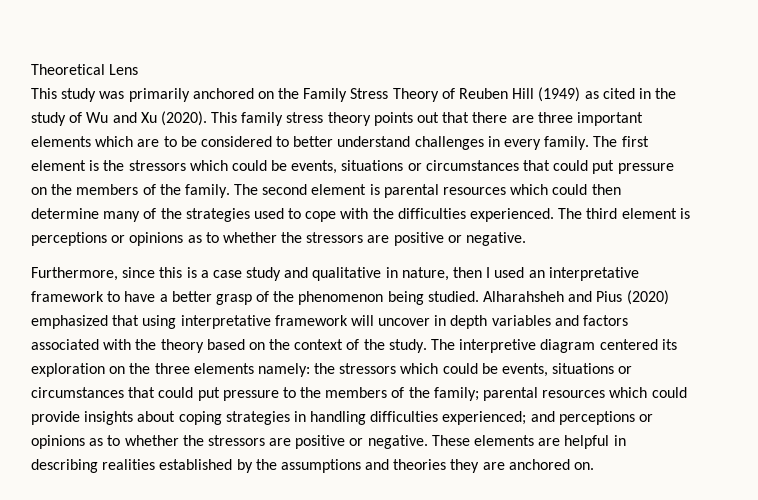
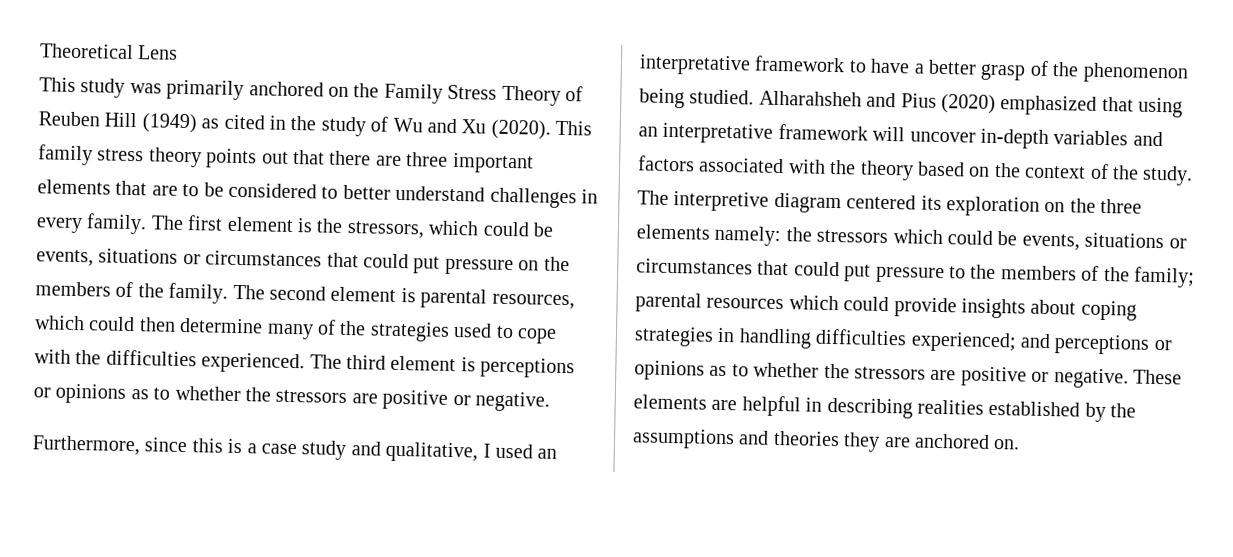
- This family stress theory points out that there are three important elements which are to be considered to better understand challenges in every family.
+ This family stress theory points out that there are three important elements that are to be considered to better understand challenges in every family.
- The first element is the stressors which could be events, situations or circumstances that could put pressure on the members of the family.
+ The first element is the stressors, which could be events, situations or circumstances that could put pressure on the members of the family.
- The second element is parental resources which could then determine many of the strategies used to cope with the difficulties experienced.
+ The second element is parental resources, which could then determine many of the strategies used to cope with the difficulties experienced.
- Furthermore, since this is a case study and qualitative in nature, then I used an interpretative framework to have a better grasp of the phenomenon being studied.
+ Furthermore, since this is a case study and qualitative, I used an interpretative framework to have a better grasp of the phenomenon being studied.
- Alharahsheh and Pius (2020) emphasized that using interpretative framework will uncover in depth variables and factors associated with the theory based on the context of the study.
+ Alharahsheh and Pius (2020) emphasized that using an interpretative framework will uncover in-depth variables and factors associated with the theory based on the context of the study.

